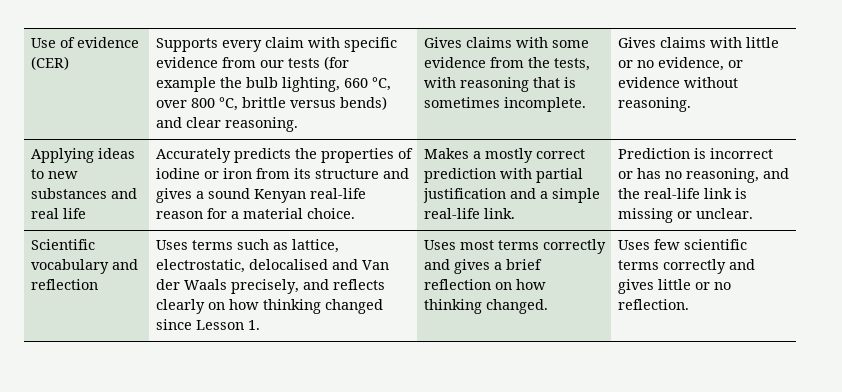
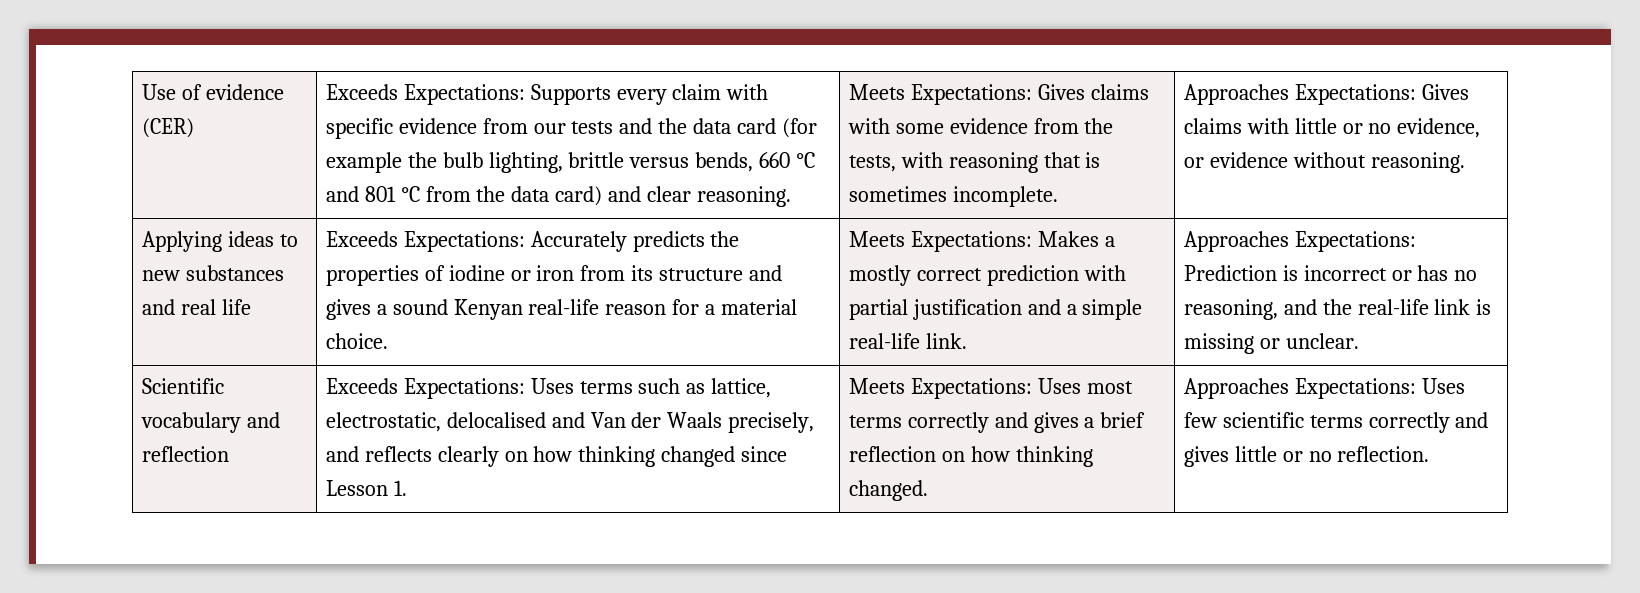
- Supports every claim with specific evidence from our tests (for example the bulb lighting, 660 °C, over 800 °C, brittle versus bends) and clear reasoning.
+ Exceeds Expectations: Supports every claim with specific evidence from our tests and the data card (for example the bulb lighting, brittle versus bends, 660 °C and 801 °C from the data card) and clear reasoning.
- Gives claims with some evidence from the tests, with reasoning that is sometimes incomplete.
+ Meets Expectations: Gives claims with some evidence from the tests, with reasoning that is sometimes incomplete.
- Gives claims with little or no evidence, or evidence without reasoning.
+ Approaches Expectations: Gives claims with little or no evidence, or evidence without reasoning.
- Accurately predicts the properties of iodine or iron from its structure and gives a sound Kenyan real-life reason for a material choice.
+ Exceeds Expectations: Accurately predicts the properties of iodine or iron from its structure and gives a sound Kenyan real-life reason for a material choice.
- Makes a mostly correct prediction with partial justification and a simple real-life link.
+ Meets Expectations: Makes a mostly correct prediction with partial justification and a simple real-life link.
- Prediction is incorrect or has no reasoning, and the real-life link is missing or unclear.
+ Approaches Expectations: Prediction is incorrect or has no reasoning, and the real-life link is missing or unclear.
- Uses terms such as lattice, electrostatic, delocalised and Van der Waals precisely, and reflects clearly on how thinking changed since Lesson 1.
+ Exceeds Expectations: Uses terms such as lattice, electrostatic, delocalised and Van der Waals precisely, and reflects clearly on how thinking changed since Lesson 1.
- Uses most terms correctly and gives a brief reflection on how thinking changed.
+ Meets Expectations: Uses most terms correctly and gives a brief reflection on how thinking changed.
- Uses few scientific terms correctly and gives little or no reflection.
+ Approaches Expectations: Uses few scientific terms correctly and gives little or no reflection.

